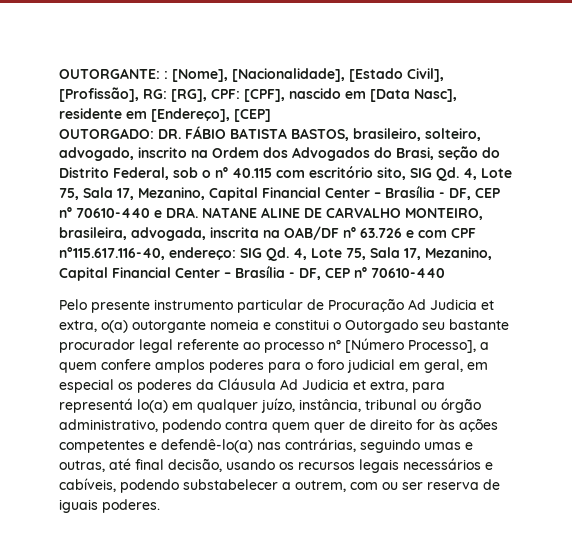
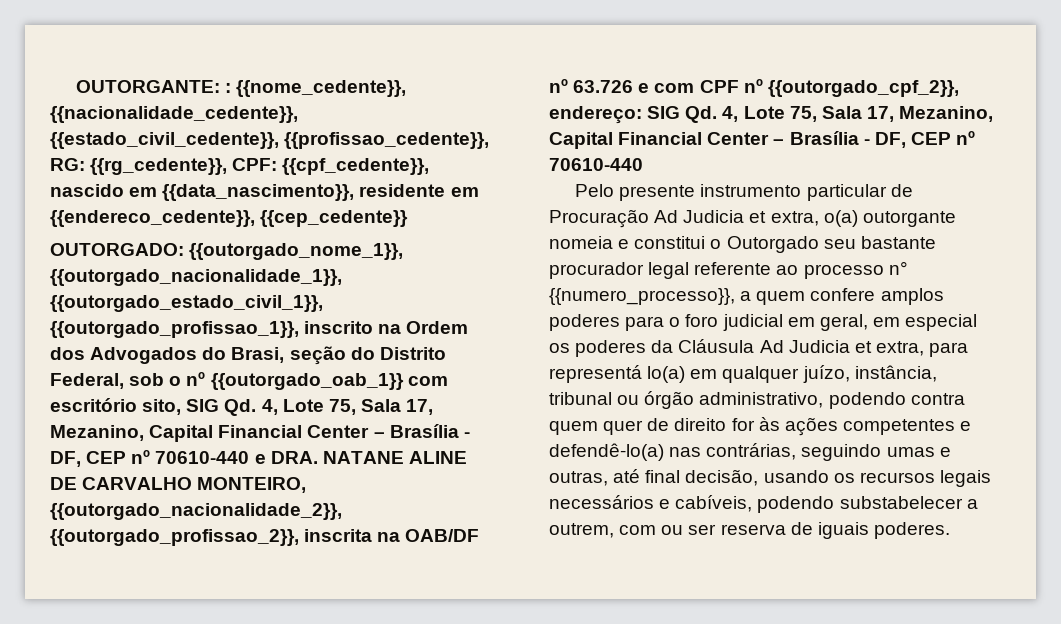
- [Nome], [Nacionalidade], [Estado Civil], [Profissão], RG: [RG], CPF: [CPF], nascido em [Data Nasc], residente em [Endereço], [CEP]
- OUTORGADO: DR. FÁBIO BATISTA BASTOS, brasileiro, solteiro, advogado, inscrito na Ordem dos Advogados do Brasi, seção do Distrito Federal, sob o nº 40.115 com escritório sito, SIG Qd. 4, Lote 75, Sala 17, Mezanino, Capital Financial Center – Brasília - DF, CEP nº 70610-440 e DRA. NATANE ALINE DE CARVALHO MONTEIRO, brasileira, advogada, inscrita na OAB/DF nº 63.726 e com CPF n°115.617.116-40, endereço:
+ {{nome_cedente}}, {{nacionalidade_cedente}}, {{estado_civil_cedente}}, {{profissao_cedente}}, RG: {{rg_cedente}}, CPF: {{cpf_cedente}}, nascido em {{data_nascimento}}, residente em {{endereco_cedente}}, {{cep_cedente}}
+ OUTORGADO: {{outorgado_nome_1}}, {{outorgado_nacionalidade_1}}, {{outorgado_estado_civil_1}}, {{outorgado_profissao_1}}, inscrito na Ordem dos Advogados do Brasi, seção do Distrito Federal, sob o nº {{outorgado_oab_1}} com escritório sito, SIG Qd. 4, Lote 75, Sala 17, Mezanino, Capital Financial Center – Brasília - DF, CEP nº 70610-440 e DRA. NATANE ALINE DE CARVALHO MONTEIRO, {{outorgado_nacionalidade_2}}, {{outorgado_profissao_2}}, inscrita na OAB/DF nº 63.726 e com CPF nº {{outorgado_cpf_2}}, endereço:
- Pelo presente instrumento particular de Procuração Ad Judicia et extra, o(a) outorgante nomeia e constitui o Outorgado seu bastante procurador legal referente ao processo n° [Número Processo], a quem confere amplos poderes para o foro judicial em geral, em especial os poderes da Cláusula Ad Judicia et extra, para representá lo(a) em qualquer juízo, instância, tribunal ou órgão administrativo, podendo contra quem quer de direito for às ações competentes e defendê-lo(a) nas contrárias, seguindo umas e outras, até final decisão, usando os recursos legais necessários e cabíveis, podendo substabelecer a outrem, com ou ser reserva de iguais poderes.
+ Pelo presente instrumento particular de Procuração Ad Judicia et extra, o(a) outorgante nomeia e constitui o Outorgado seu bastante procurador legal referente ao processo n° {{numero_processo}}, a quem confere amplos poderes para o foro judicial em geral, em especial os poderes da Cláusula Ad Judicia et extra, para representá lo(a) em qualquer juízo, instância, tribunal ou órgão administrativo, podendo contra quem quer de direito for às ações competentes e defendê-lo(a) nas contrárias, seguindo umas e outras, até final decisão, usando os recursos legais necessários e cabíveis, podendo substabelecer a outrem, com ou ser reserva de iguais poderes.

